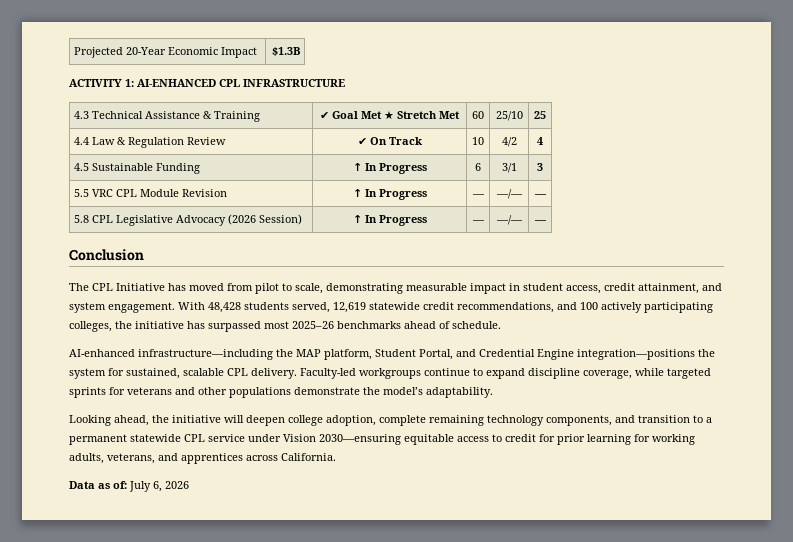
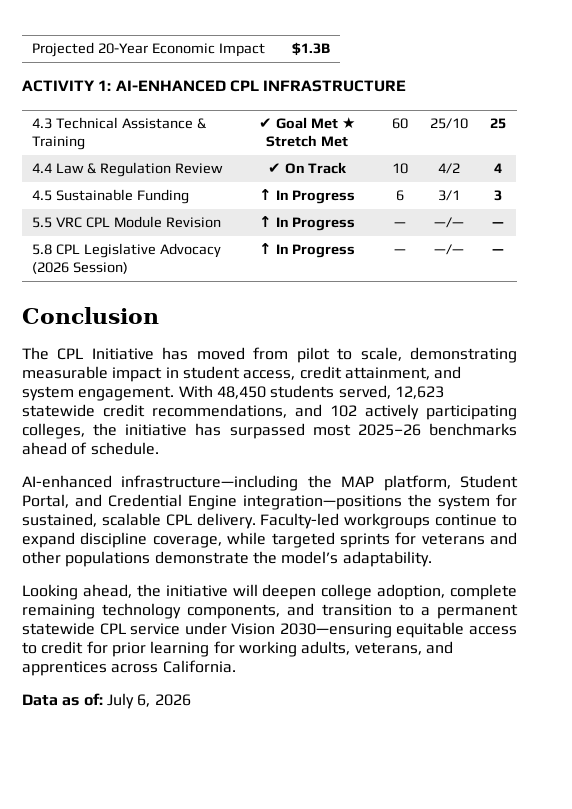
- With 48,428 students served, 12,619 statewide credit recommendations, and 100 actively participating colleges, the initiative has surpassed most 2025–26 benchmarks ahead of schedule.
+ With 48,450 students served, 12,623 statewide credit recommendations, and 102 actively participating colleges, the initiative has surpassed most 2025–26 benchmarks ahead of schedule.

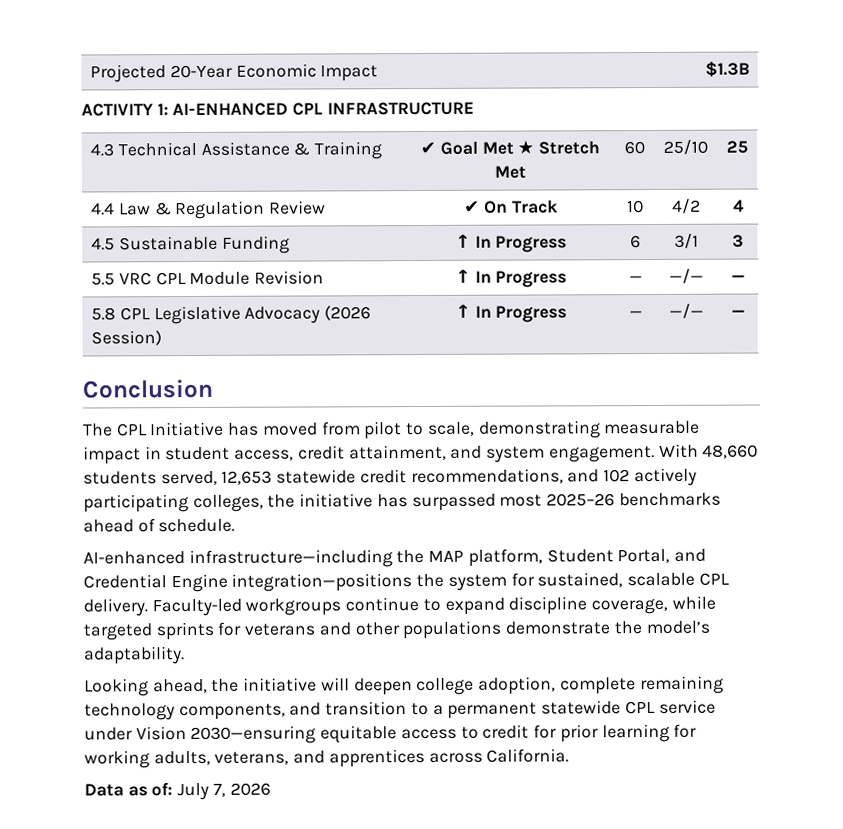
- With 48,450 students served, 12,623 statewide credit recommendations, and 102 actively participating colleges, the initiative has surpassed most 2025–26 benchmarks ahead of schedule.
+ With 48,660 students served, 12,653 statewide credit recommendations, and 102 actively participating colleges, the initiative has surpassed most 2025–26 benchmarks ahead of schedule.
- Data as of: July 6, 2026
+ Data as of: July 7, 2026

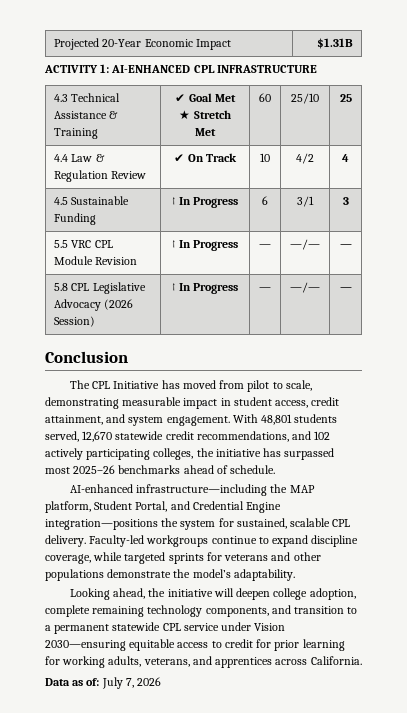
- Projected 20-Year Economic Impact | $1.3B
+ Projected 20-Year Economic Impact | $1.31B
- With 48,660 students served, 12,653 statewide credit recommendations, and 102 actively participating colleges, the initiative has surpassed most 2025–26 benchmarks ahead of schedule.
+ With 48,801 students served, 12,670 statewide credit recommendations, and 102 actively participating colleges, the initiative has surpassed most 2025–26 benchmarks ahead of schedule.

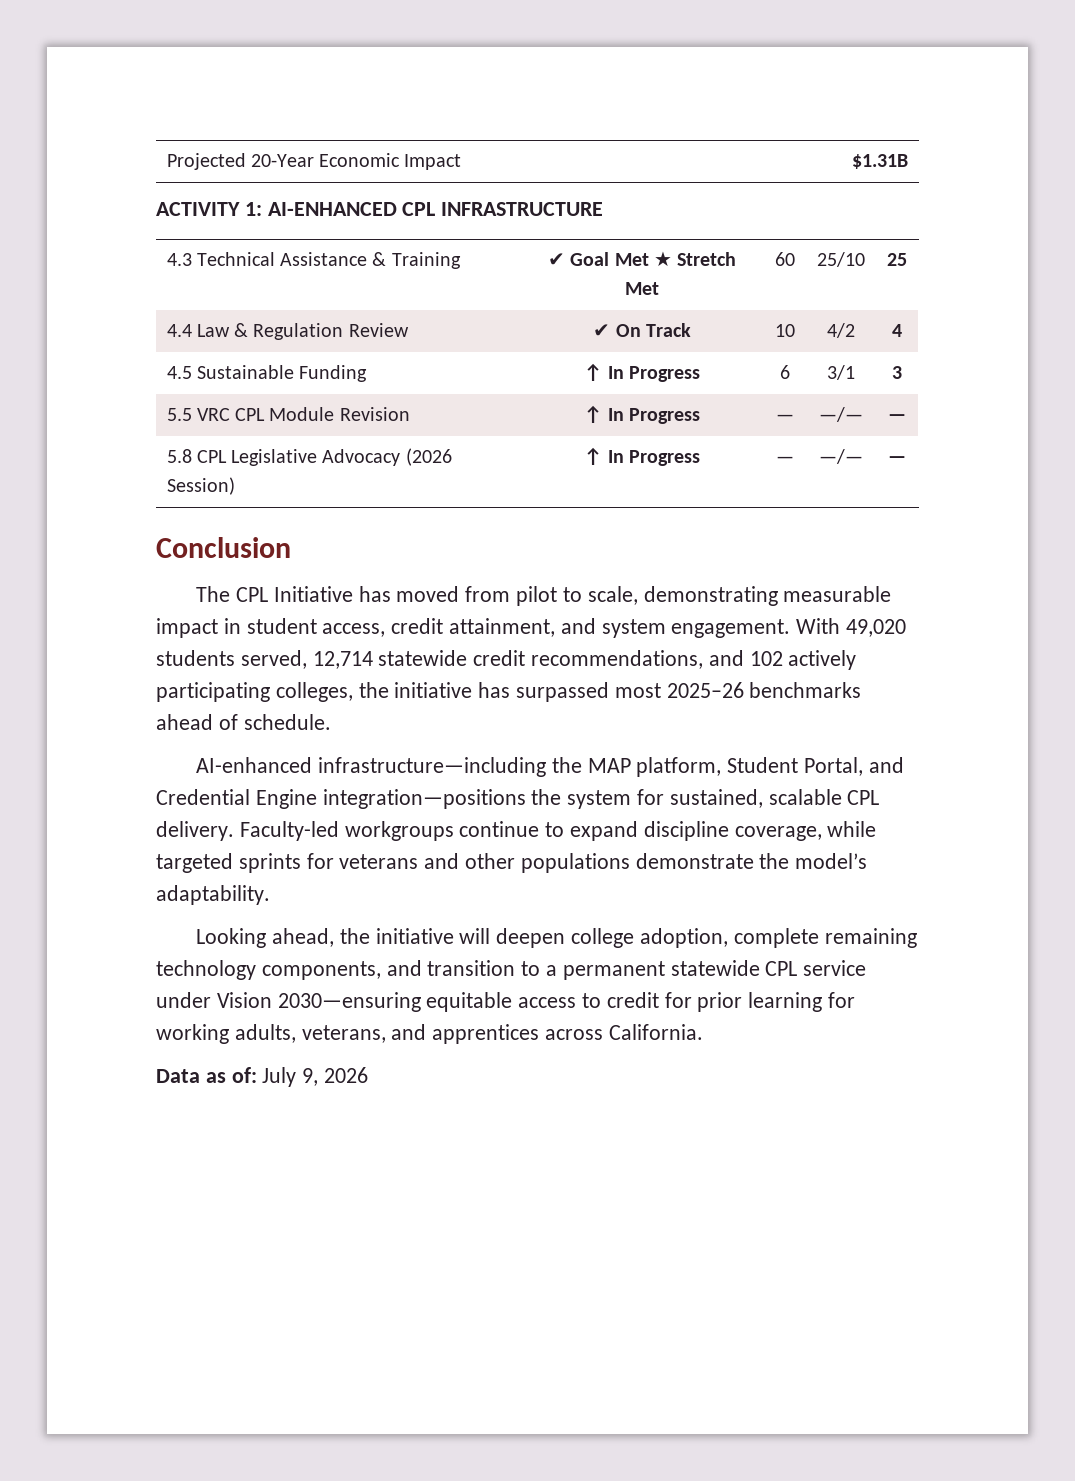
- With 48,801 students served, 12,670 statewide credit recommendations, and 102 actively participating colleges, the initiative has surpassed most 2025–26 benchmarks ahead of schedule.
+ With 49,020 students served, 12,714 statewide credit recommendations, and 102 actively participating colleges, the initiative has surpassed most 2025–26 benchmarks ahead of schedule.
- Data as of: July 7, 2026
+ Data as of: July 9, 2026

